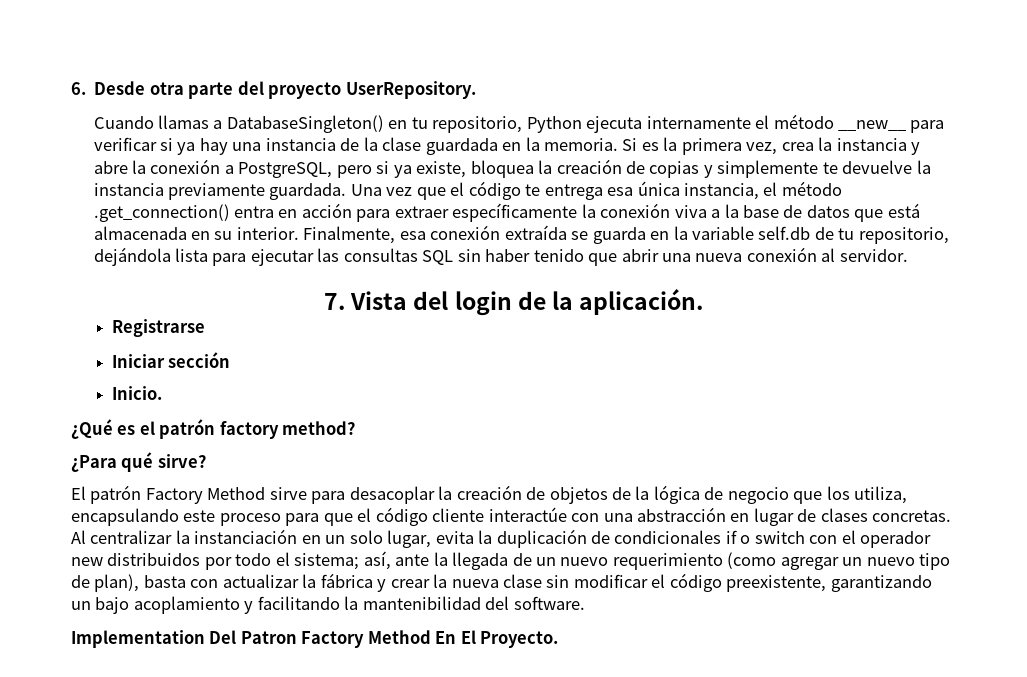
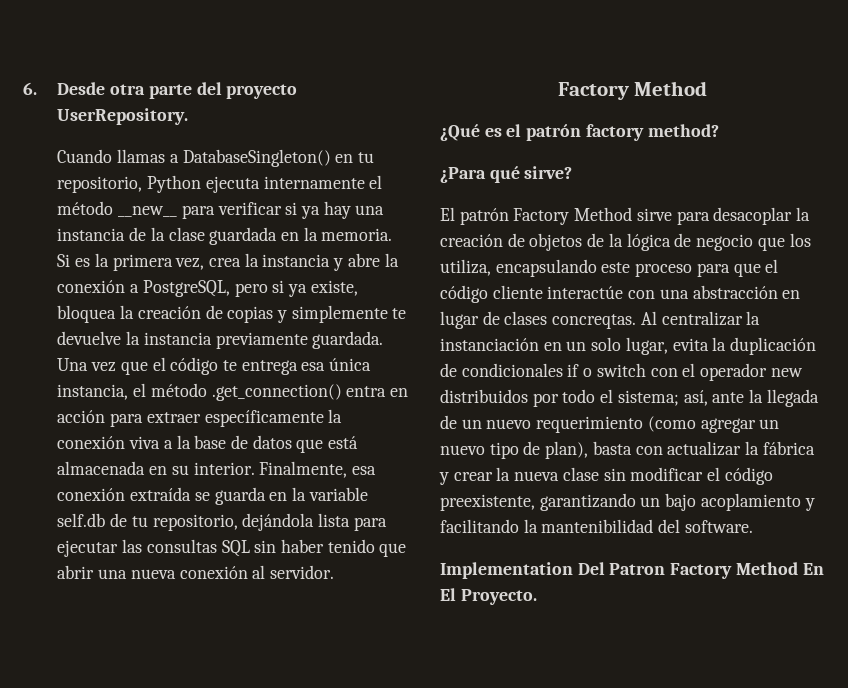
  Finalmente, esa conexión extraída se guarda en la variable self.db de tu repositorio, dejándola lista para ejecutar las consultas SQL sin haber tenido que abrir una nueva conexión al servidor.
- 7. Vista del login de la aplicación.
- Registrarse
- Iniciar sección
- Inicio.
+ Factory Method
- El patrón Factory Method sirve para desacoplar la creación de objetos de la lógica de negocio que los utiliza, encapsulando este proceso para que el código cliente interactúe con una abstracción en lugar de clases concretas.
+ El patrón Factory Method sirve para desacoplar la creación de objetos de la lógica de negocio que los utiliza, encapsulando este proceso para que el código cliente interactúe con una abstracción en lugar de clases concreqtas.

